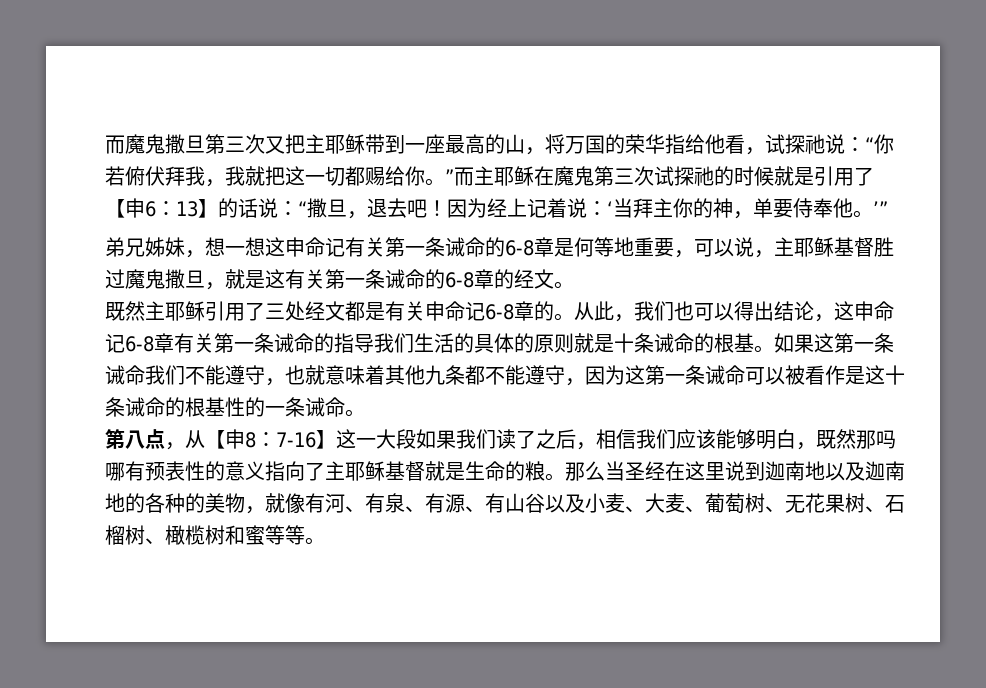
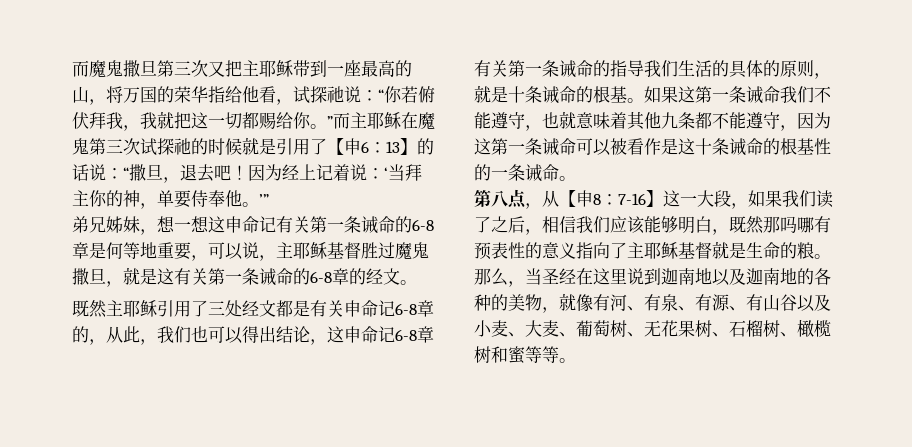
- 既然主耶稣引用了三处经文都是有关申命记6-8章的。从此，我们也可以得出结论，这申命记6-8章有关第一条诫命的指导我们生活的具体的原则就是十条诫命的根基。
+ 既然主耶稣引用了三处经文都是有关申命记6-8章的，从此，我们也可以得出结论，这申命记6-8章有关第一条诫命的指导我们生活的具体的原则，就是十条诫命的根基。
- 第八点，从【申8：7-16】这一大段如果我们读了之后，相信我们应该能够明白，既然那吗哪有预表性的意义指向了主耶稣基督就是生命的粮。
+ 第八点，从【申8：7-16】这一大段，如果我们读了之后，相信我们应该能够明白，既然那吗哪有预表性的意义指向了主耶稣基督就是生命的粮。
- 那么当圣经在这里说到迦南地以及迦南地的各种的美物，就像有河、有泉、有源、有山谷以及小麦、大麦、葡萄树、无花果树、石榴树、橄榄树和蜜等等。
+ 那么，当圣经在这里说到迦南地以及迦南地的各种的美物，就像有河、有泉、有源、有山谷以及小麦、大麦、葡萄树、无花果树、石榴树、橄榄树和蜜等等。

